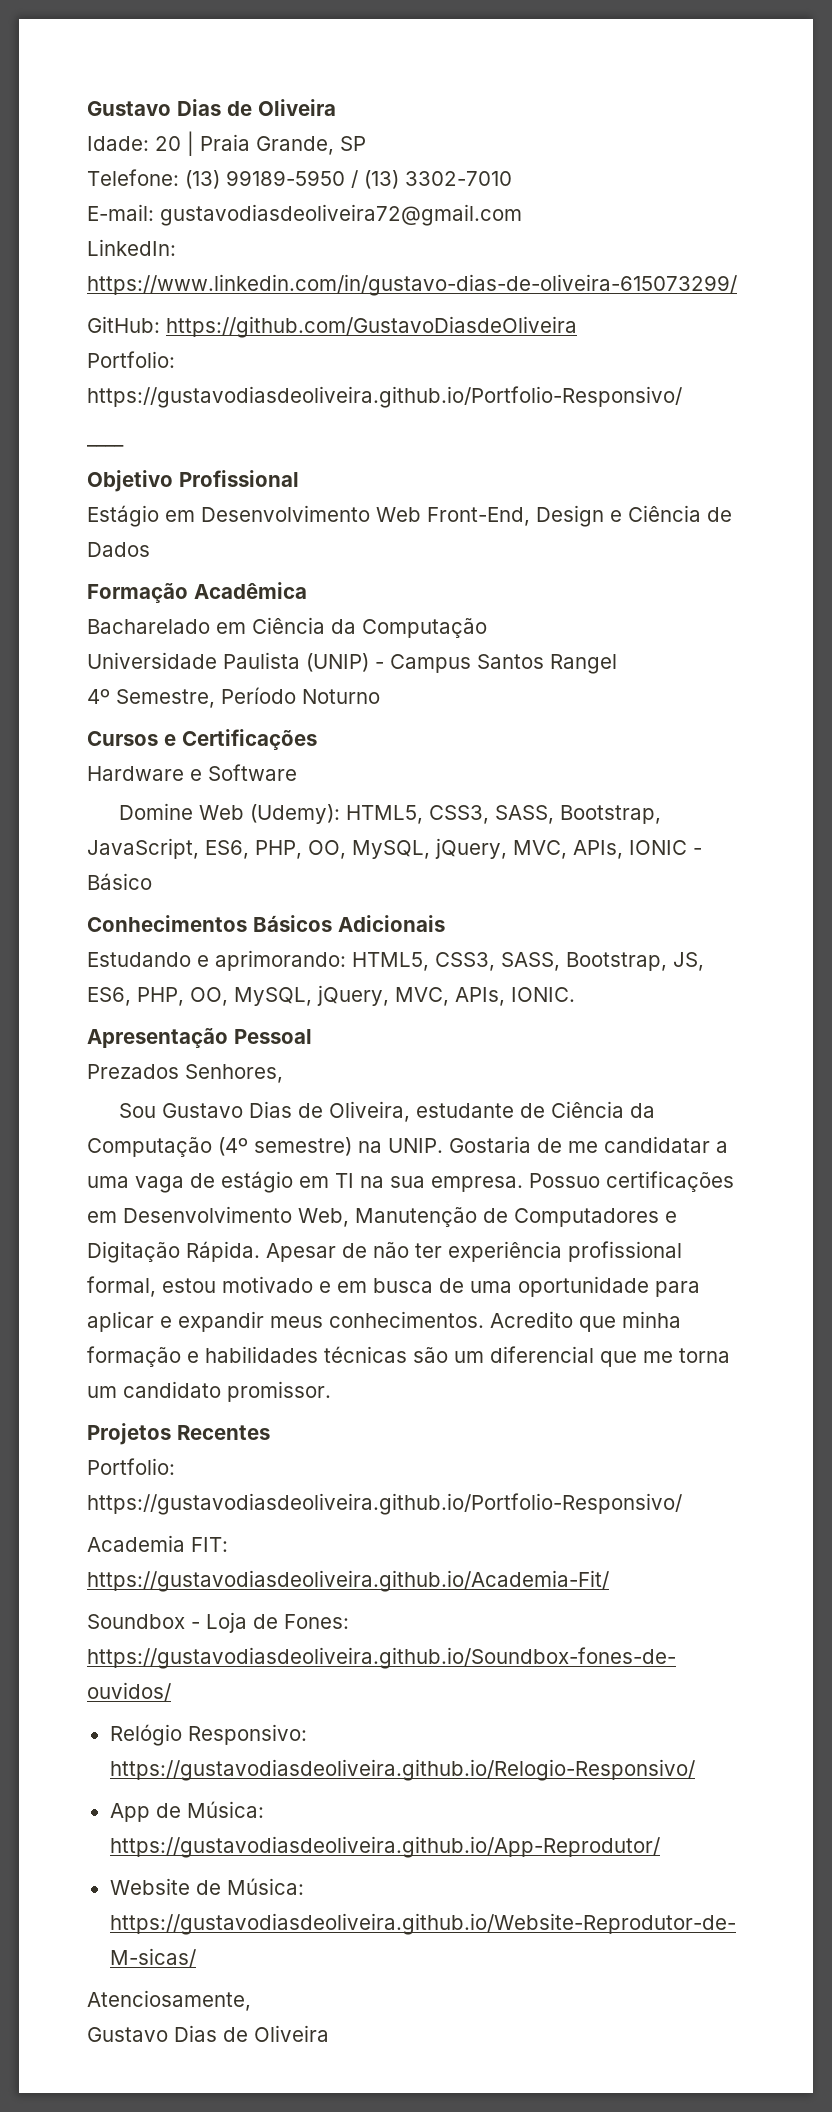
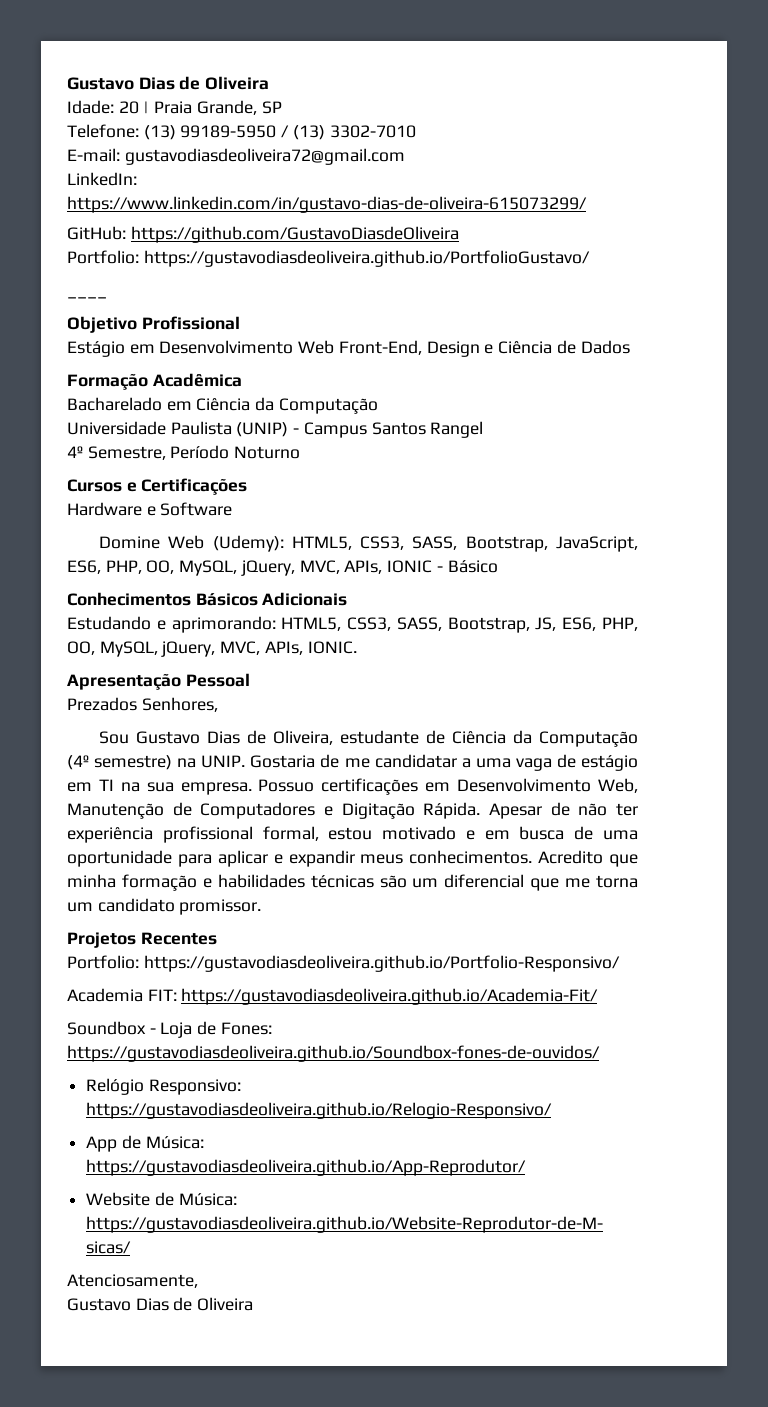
  GitHub: https://github.com/GustavoDiasdeOliveira
- Portfolio: https://gustavodiasdeoliveira.github.io/Portfolio-Responsivo/
+ Portfolio: https://gustavodiasdeoliveira.github.io/PortfolioGustavo/

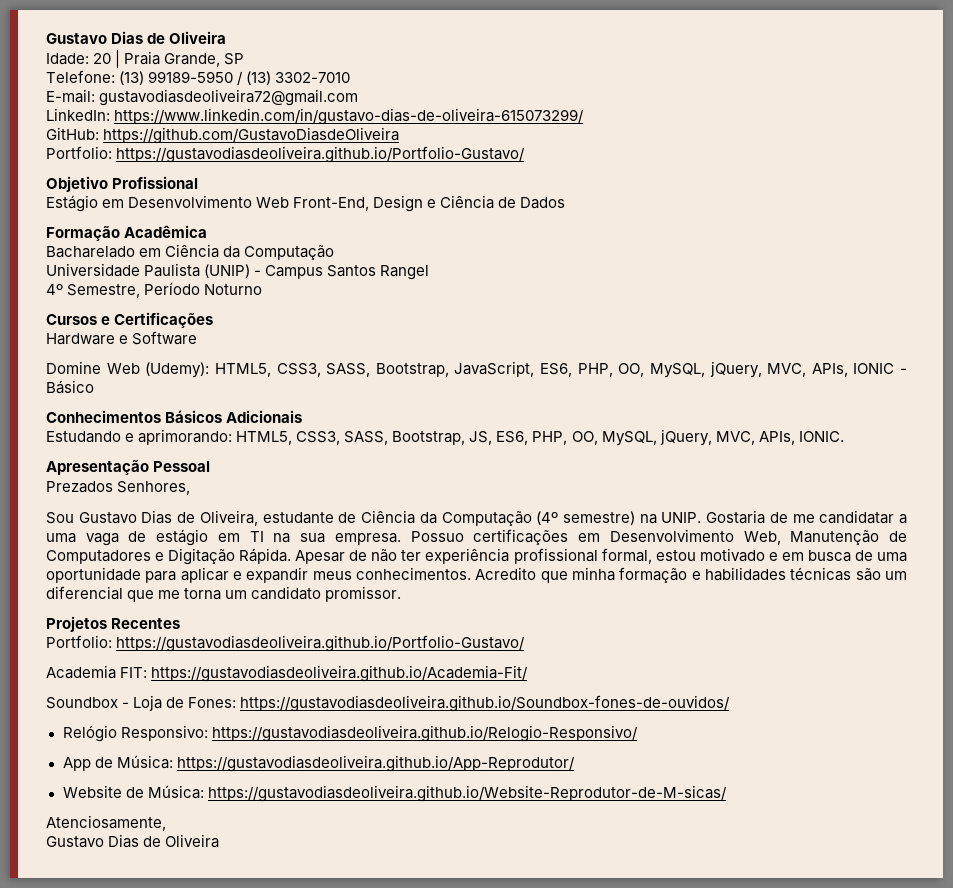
  GitHub: https://github.com/GustavoDiasdeOliveira
- Portfolio: https://gustavodiasdeoliveira.github.io/PortfolioGustavo/
- ____
+ Portfolio: https://gustavodiasdeoliveira.github.io/Portfolio-Gustavo/
  Projetos Recentes
- Portfolio: https://gustavodiasdeoliveira.github.io/Portfolio-Responsivo/
+ Portfolio: https://gustavodiasdeoliveira.github.io/Portfolio-Gustavo/

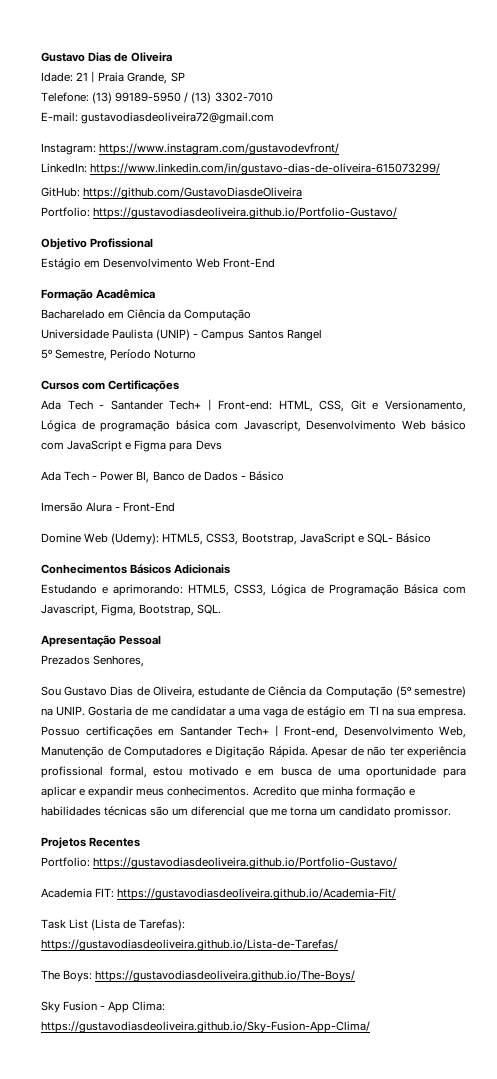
- Idade: 20 | Praia Grande, SP
+ Idade: 21 | Praia Grande, SP
+ Instagram: https://www.instagram.com/gustavodevfront/
- Estágio em Desenvolvimento Web Front-End, Design e Ciência de Dados
+ Estágio em Desenvolvimento Web Front-End
- 4º Semestre, Período Noturno
+ 5º Semestre, Período Noturno
- Cursos e Certificações
+ Cursos com Certificações
- Hardware e Software
+ Ada Tech - Santander Tech+ | Front-end: HTML, CSS, Git e Versionamento, Lógica de programação básica com Javascript, Desenvolvimento Web básico com JavaScript e Figma para Devs
+ Ada Tech - Power BI, Banco de Dados - Básico
+ Imersão Alura - Front-End
- Domine Web (Udemy): HTML5, CSS3, SASS, Bootstrap, JavaScript, ES6, PHP, OO, MySQL, jQuery, MVC, APIs, IONIC - Básico
+ Domine Web (Udemy): HTML5, CSS3, Bootstrap, JavaScript e SQL- Básico
- Estudando e aprimorando: HTML5, CSS3, SASS, Bootstrap, JS, ES6, PHP, OO, MySQL, jQuery, MVC, APIs, IONIC.
+ Estudando e aprimorando: HTML5, CSS3, Lógica de Programação Básica com Javascript, Figma, Bootstrap, SQL.
- Sou Gustavo Dias de Oliveira, estudante de Ciência da Computação (4º semestre) na UNIP.
+ Sou Gustavo Dias de Oliveira, estudante de Ciência da Computação (5º semestre) na UNIP.
- Possuo certificações em Desenvolvimento Web, Manutenção de Computadores e Digitação Rápida.
+ Possuo certificações em Santander Tech+ | Front-end, Desenvolvimento Web, Manutenção de Computadores e Digitação Rápida.
- Soundbox - Loja de Fones: https://gustavodiasdeoliveira.github.io/Soundbox-fones-de-ouvidos/
- Relógio Responsivo: https://gustavodiasdeoliveira.github.io/Relogio-Responsivo/
- App de Música: https://gustavodiasdeoliveira.github.io/App-Reprodutor/
- Website de Música: https://gustavodiasdeoliveira.github.io/Website-Reprodutor-de-M-sicas/
- Atenciosamente,
- Gustavo Dias de Oliveira
+ Task List (Lista de Tarefas): https://gustavodiasdeoliveira.github.io/Lista-de-Tarefas/
+ The Boys: https://gustavodiasdeoliveira.github.io/The-Boys/
+ Sky Fusion - App Clima: https://gustavodiasdeoliveira.github.io/Sky-Fusion-App-Clima/

